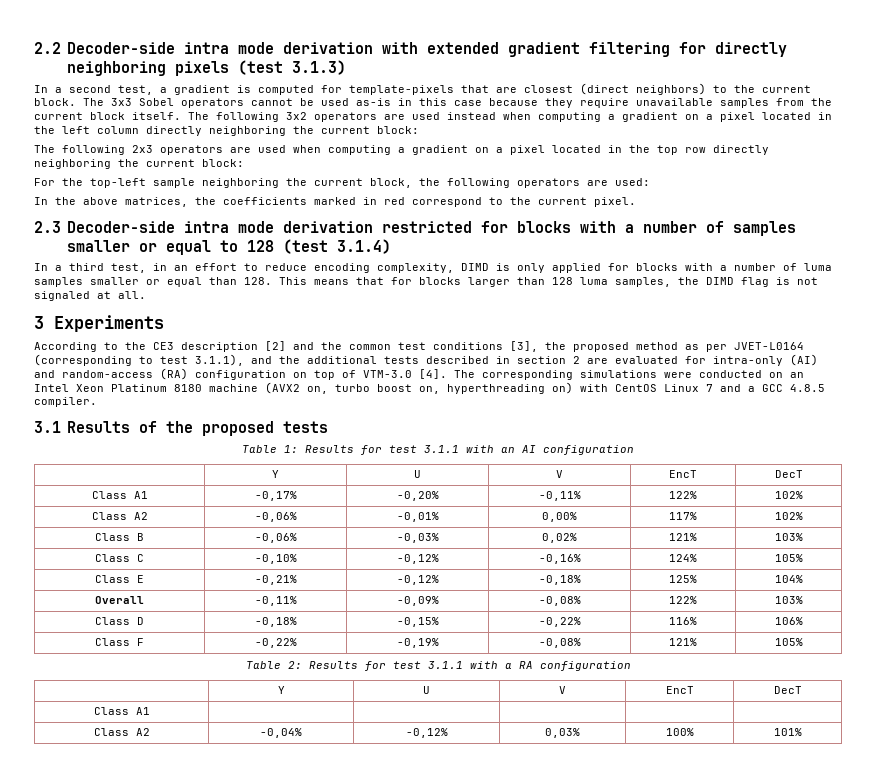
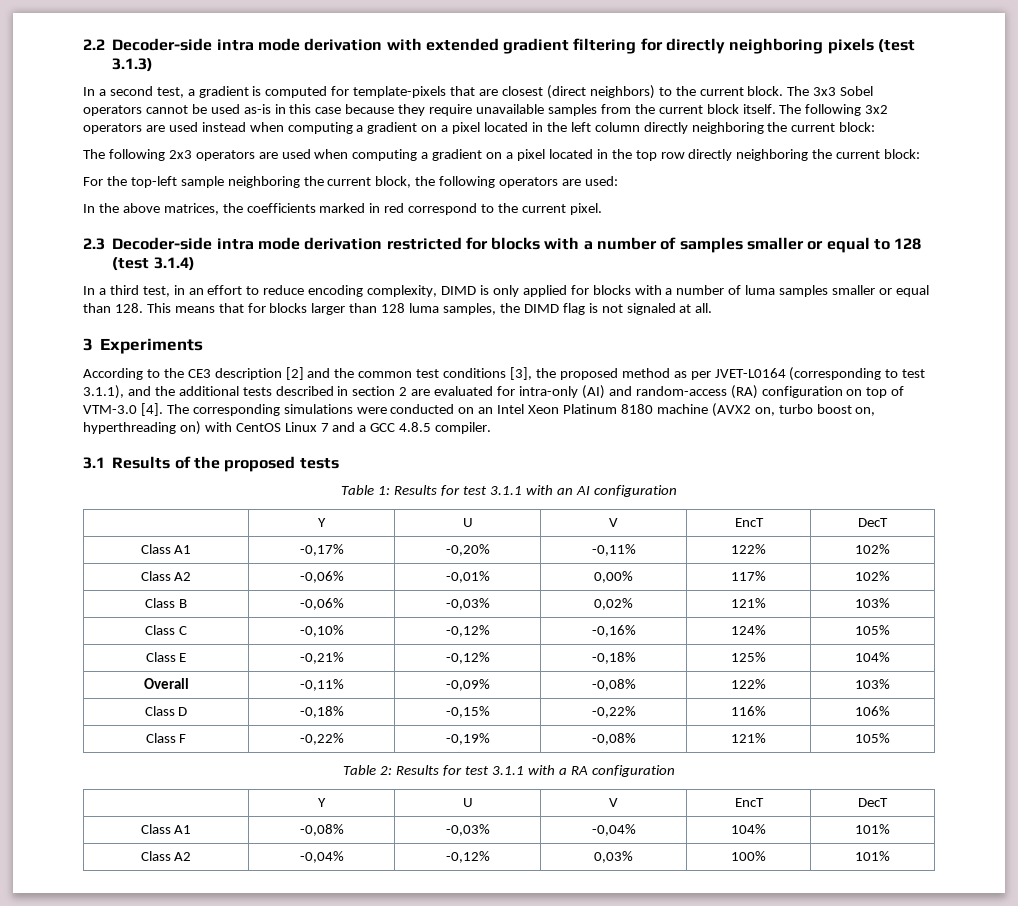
- Class A1 | | | | |
+ Class A1 | -0,08% | -0,03% | -0,04% | 104% | 101%

